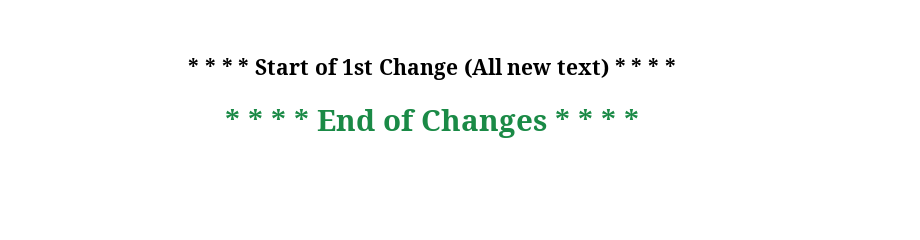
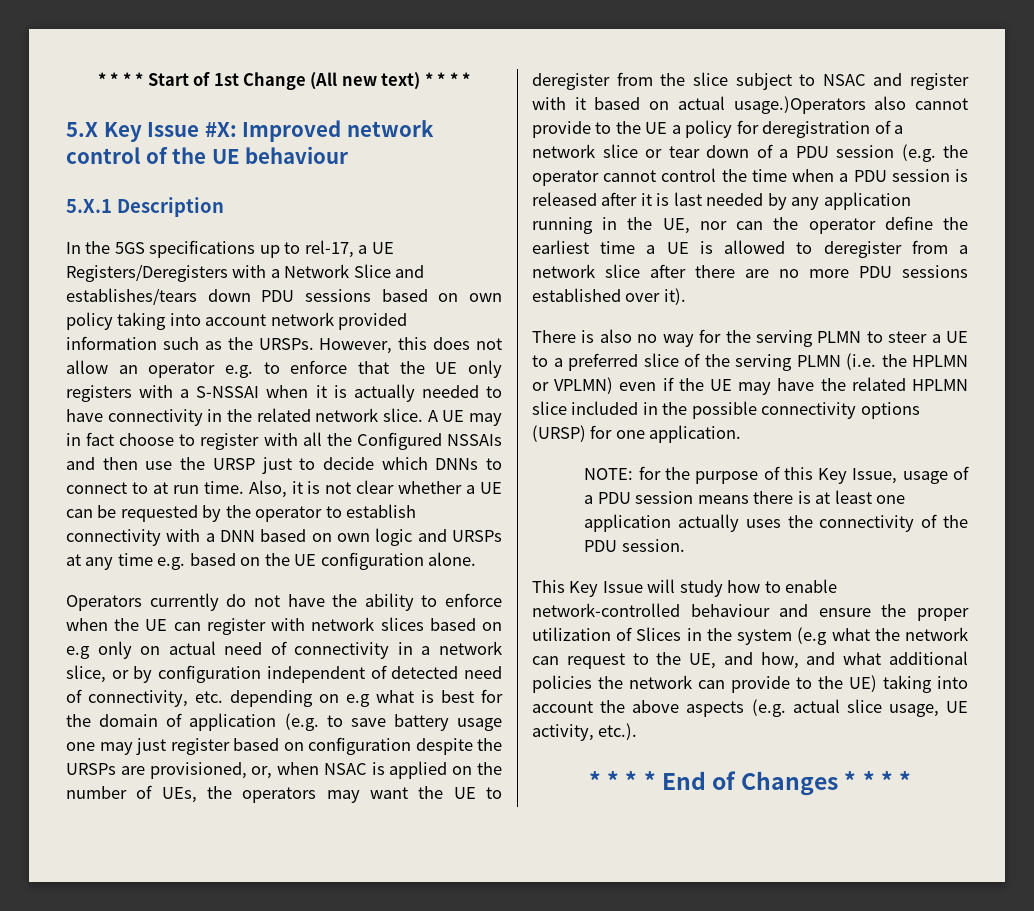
+ 5.X Key Issue #X: Improved network control of the UE behaviour
+ 5.X.1 Description
+ In the 5GS specifications up to rel-17, a UE Registers/Deregisters with a Network Slice and establishes/tears down PDU sessions based on own policy taking into account network provided information such as the URSPs. However, this does not allow an operator e.g. to enforce that the UE only registers with a S-NSSAI when it is actually needed to have connectivity in the related network slice. A UE may in fact choose to register with all the Configured NSSAIs and then use the URSP just to decide which DNNs to connect to at run time. Also, it is not clear whether a UE can be requested by the operator to establish connectivity with a DNN based on own logic and URSPs at any time e.g. based on the UE configuration alone.
+ Operators currently do not have the ability to enforce when the UE can register with network slices based on e.g only on actual need of connectivity in a network slice, or by configuration independent of detected need of connectivity, etc. depending on e.g what is best for the domain of application (e.g. to save battery usage one may just register based on configuration despite the URSPs are provisioned, or, when NSAC is applied on the number of UEs, the operators may want the UE to deregister from the slice subject to NSAC and register with it based on actual usage.)Operators also cannot provide to the UE a policy for deregistration of a network slice or tear down of a PDU session (e.g. the operator cannot control the time when a PDU session is released after it is last needed by any application running in the UE, nor can the operator define the earliest time a UE is allowed to deregister from a network slice after there are no more PDU sessions established over it).
+ There is also no way for the serving PLMN to steer a UE to a preferred slice of the serving PLMN (i.e. the HPLMN or VPLMN) even if the UE may have the related HPLMN slice included in the possible connectivity options (URSP) for one application.
+ NOTE: for the purpose of this Key Issue, usage of a PDU session means there is at least one application actually uses the connectivity of the PDU session.
+ This Key Issue will study how to enable network-controlled behaviour and ensure the proper utilization of Slices in the system (e.g what the network can request to the UE, and how, and what additional policies the network can provide to the UE) taking into account the above aspects (e.g. actual slice usage, UE activity, etc.).

